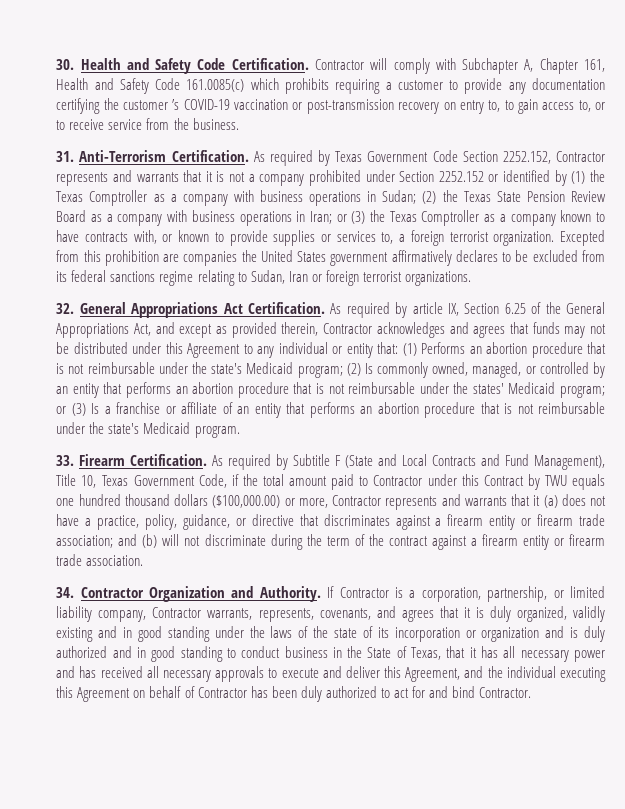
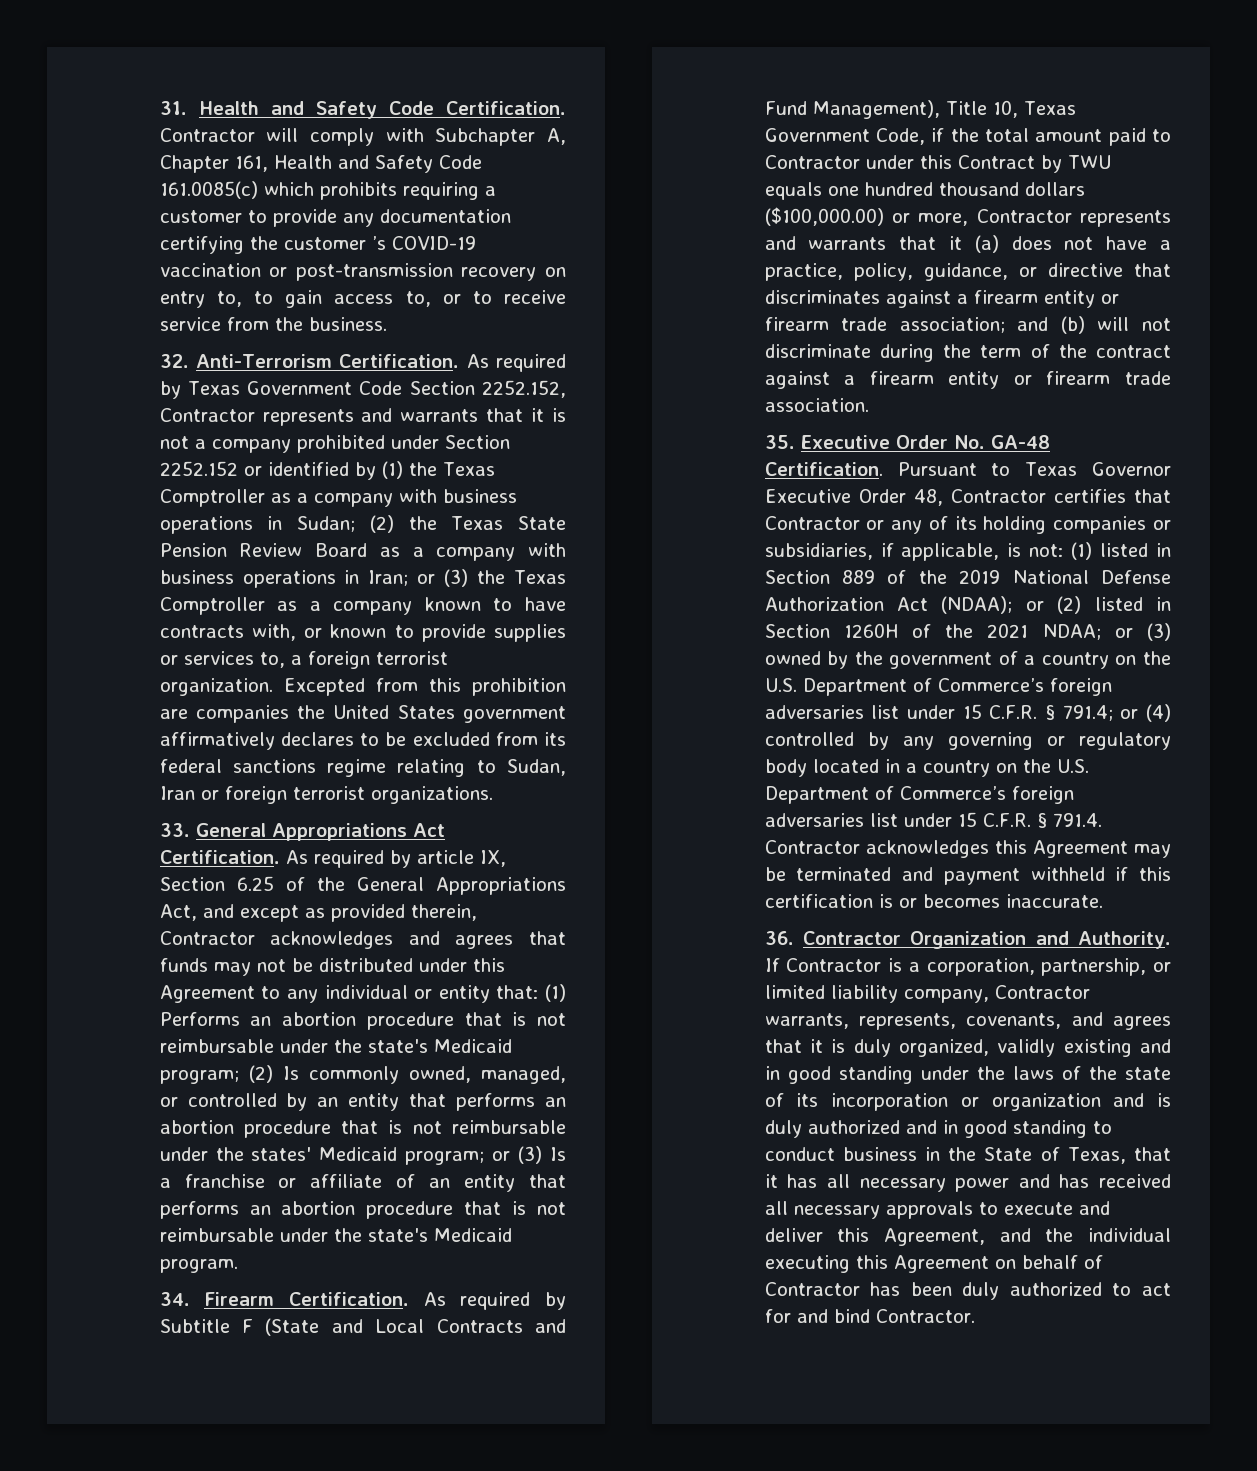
- 30. Health and Safety Code Certification.
+ 31. Health and Safety Code Certification.
- 31. Anti-Terrorism Certification.
+ 32. Anti-Terrorism Certification.
- 32. General Appropriations Act Certification.
+ 33. General Appropriations Act Certification.
- 33. Firearm Certification.
+ 34. Firearm Certification.
- 34. Contractor Organization and Authority.
+ 35. Executive Order No. GA-48 Certification. Pursuant to Texas Governor Executive Order 48, Contractor certifies that Contractor or any of its holding companies or subsidiaries, if applicable, is not: (1) listed in Section 889 of the 2019 National Defense Authorization Act (NDAA); or (2) listed in Section 1260H of the 2021 NDAA; or (3) owned by the government of a country on the U.S. Department of Commerce’s foreign adversaries list under 15 C.F.R. § 791.4; or (4) controlled by any governing or regulatory body located in a country on the U.S. Department of Commerce’s foreign adversaries list under 15 C.F.R. § 791.4. Contractor acknowledges this Agreement may be terminated and payment withheld if this certification is or becomes inaccurate.
+ 36. Contractor Organization and Authority.

